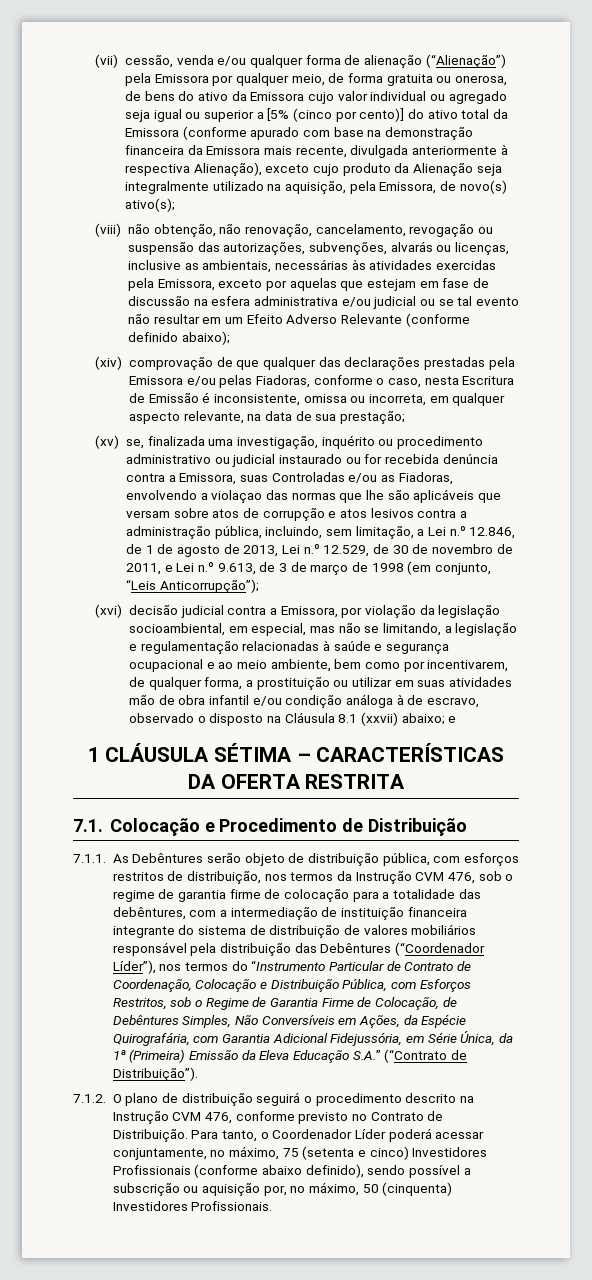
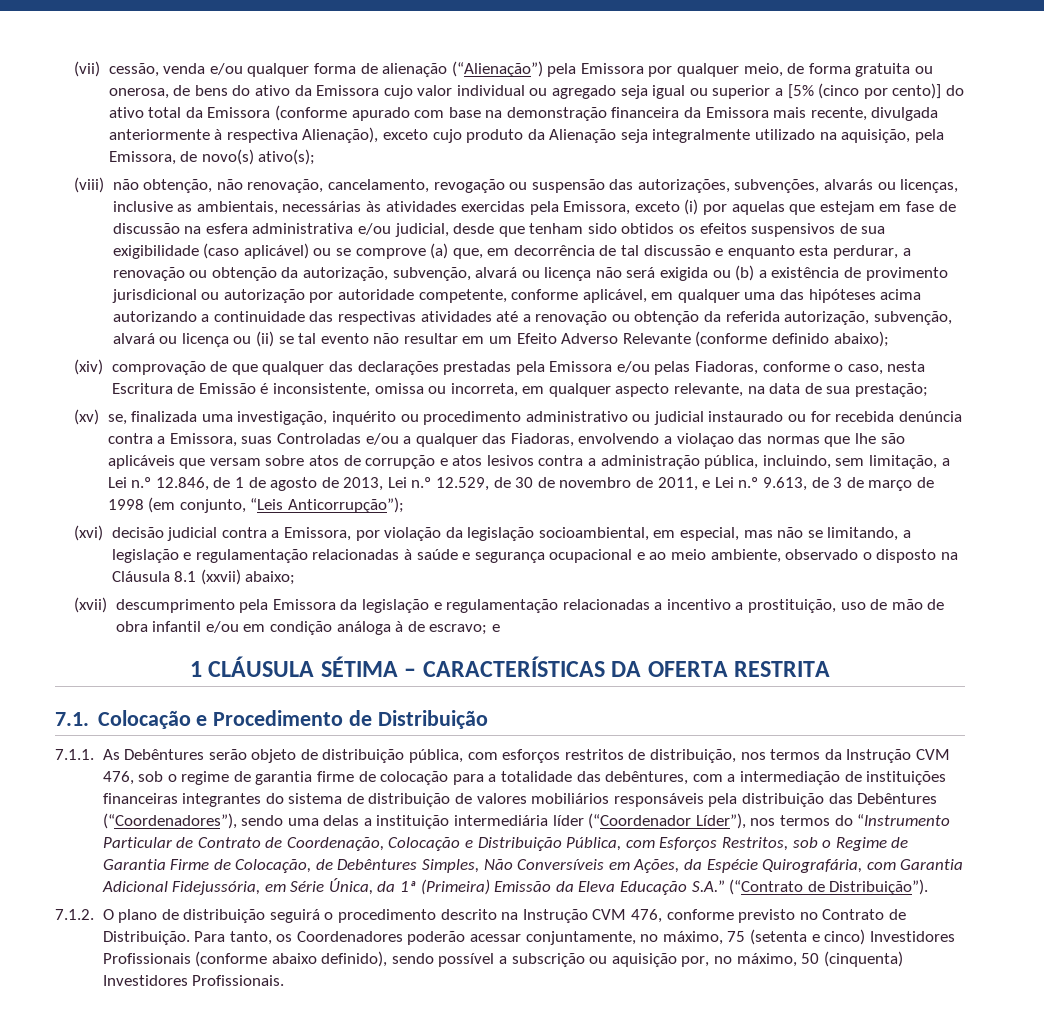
- (viii) não obtenção, não renovação, cancelamento, revogação ou suspensão das autorizações, subvenções, alvarás ou licenças, inclusive as ambientais, necessárias às atividades exercidas pela Emissora, exceto por aquelas que estejam em fase de discussão na esfera administrativa e/ou judicial ou se tal evento não resultar em um Efeito Adverso Relevante (conforme definido abaixo);
+ (viii) não obtenção, não renovação, cancelamento, revogação ou suspensão das autorizações, subvenções, alvarás ou licenças, inclusive as ambientais, necessárias às atividades exercidas pela Emissora, exceto (i) por aquelas que estejam em fase de discussão na esfera administrativa e/ou judicial, desde que tenham sido obtidos os efeitos suspensivos de sua exigibilidade (caso aplicável) ou se comprove (a) que, em decorrência de tal discussão e enquanto esta perdurar, a renovação ou obtenção da autorização, subvenção, alvará ou licença não será exigida ou (b) a existência de provimento jurisdicional ou autorização por autoridade competente, conforme aplicável, em qualquer uma das hipóteses acima autorizando a continuidade das respectivas atividades até a renovação ou obtenção da referida autorização, subvenção, alvará ou licença ou (ii) se tal evento não resultar em um Efeito Adverso Relevante (conforme definido abaixo);
- (xv) se, finalizada uma investigação, inquérito ou procedimento administrativo ou judicial instaurado ou for recebida denúncia contra a Emissora, suas Controladas e/ou as Fiadoras, envolvendo a violaçao das normas que lhe são aplicáveis que versam sobre atos de corrupção e atos lesivos contra a administração pública, incluindo, sem limitação, a Lei n.º 12.846, de 1 de agosto de 2013, Lei n.º 12.529, de 30 de novembro de 2011, e Lei n.º 9.613, de 3 de março de 1998 (em conjunto, “Leis Anticorrupção”);
+ (xv) se, finalizada uma investigação, inquérito ou procedimento administrativo ou judicial instaurado ou for recebida denúncia contra a Emissora, suas Controladas e/ou a qualquer das Fiadoras, envolvendo a violaçao das normas que lhe são aplicáveis que versam sobre atos de corrupção e atos lesivos contra a administração pública, incluindo, sem limitação, a Lei n.º 12.846, de 1 de agosto de 2013, Lei n.º 12.529, de 30 de novembro de 2011, e Lei n.º 9.613, de 3 de março de 1998 (em conjunto, “Leis Anticorrupção”);
- (xvi) decisão judicial contra a Emissora, por violação da legislação socioambiental, em especial, mas não se limitando, a legislação e regulamentação relacionadas à saúde e segurança ocupacional e ao meio ambiente, bem como por incentivarem, de qualquer forma, a prostituição ou utilizar em suas atividades mão de obra infantil e/ou condição análoga à de escravo, observado o disposto na Cláusula 8.1 (xxvii) abaixo; e
+ (xvi) decisão judicial contra a Emissora, por violação da legislação socioambiental, em especial, mas não se limitando, a legislação e regulamentação relacionadas à saúde e segurança ocupacional e ao meio ambiente, observado o disposto na Cláusula 8.1 (xxvii) abaixo;
+ (xvii) descumprimento pela Emissora da legislação e regulamentação relacionadas a incentivo a prostituição, uso de mão de obra infantil e/ou em condição análoga à de escravo; e
- 7.1.1. As Debêntures serão objeto de distribuição pública, com esforços restritos de distribuição, nos termos da Instrução CVM 476, sob o regime de garantia firme de colocação para a totalidade das debêntures, com a intermediação de instituição financeira integrante do sistema de distribuição de valores mobiliários responsável pela distribuição das Debêntures (“Coordenador Líder”), nos termos do “Instrumento Particular de Contrato de Coordenação, Colocação e Distribuição Pública, com Esforços Restritos, sob o Regime de Garantia Firme de Colocação, de Debêntures Simples, Não Conversíveis em Ações, da Espécie Quirografária, com Garantia Adicional Fidejussória, em Série Única, da 1ª (Primeira) Emissão da Eleva Educação S.A.” (“Contrato de Distribuição”).
+ 7.1.1. As Debêntures serão objeto de distribuição pública, com esforços restritos de distribuição, nos termos da Instrução CVM 476, sob o regime de garantia firme de colocação para a totalidade das debêntures, com a intermediação de instituições financeiras integrantes do sistema de distribuição de valores mobiliários responsáveis pela distribuição das Debêntures (“Coordenadores”), sendo uma delas a instituição intermediária líder (“Coordenador Líder”), nos termos do “Instrumento Particular de Contrato de Coordenação, Colocação e Distribuição Pública, com Esforços Restritos, sob o Regime de Garantia Firme de Colocação, de Debêntures Simples, Não Conversíveis em Ações, da Espécie Quirografária, com Garantia Adicional Fidejussória, em Série Única, da 1ª (Primeira) Emissão da Eleva Educação S.A.” (“Contrato de Distribuição”).
- Para tanto, o Coordenador Líder poderá acessar conjuntamente, no máximo, 75 (setenta e cinco) Investidores Profissionais (conforme abaixo definido), sendo possível a subscrição ou aquisição por, no máximo, 50 (cinquenta) Investidores Profissionais.
+ Para tanto, os Coordenadores poderão acessar conjuntamente, no máximo, 75 (setenta e cinco) Investidores Profissionais (conforme abaixo definido), sendo possível a subscrição ou aquisição por, no máximo, 50 (cinquenta) Investidores Profissionais.

